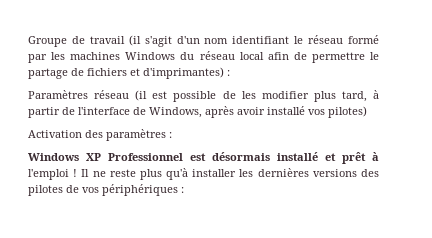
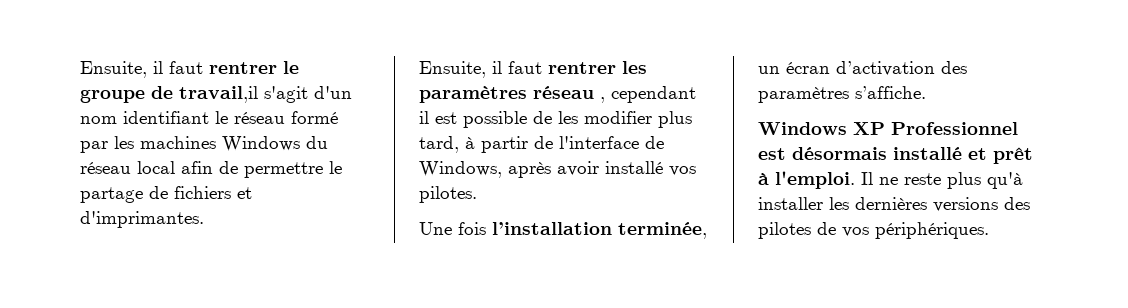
- Groupe de travail (il s'agit d'un nom identifiant le réseau formé par les machines Windows du réseau local afin de permettre le partage de fichiers et d'imprimantes) :
- Paramètres réseau (il est possible de les modifier plus tard, à partir de l'interface de Windows, après avoir installé vos pilotes)
- Activation des paramètres :
+ Ensuite, il faut rentrer le groupe de travail,il s'agit d'un nom identifiant le réseau formé par les machines Windows du réseau local afin de permettre le partage de fichiers et d'imprimantes.
+ Ensuite, il faut rentrer les paramètres réseau , cependant il est possible de les modifier plus tard, à partir de l'interface de Windows, après avoir installé vos pilotes.
+ Une fois l’installation terminée, un écran d’activation des paramètres s’affiche.
- Windows XP Professionnel est désormais installé et prêt à l'emploi !
+ Windows XP Professionnel est désormais installé et prêt à l'emploi.
- Il ne reste plus qu'à installer les dernières versions des pilotes de vos périphériques :
+ Il ne reste plus qu'à installer les dernières versions des pilotes de vos périphériques.

